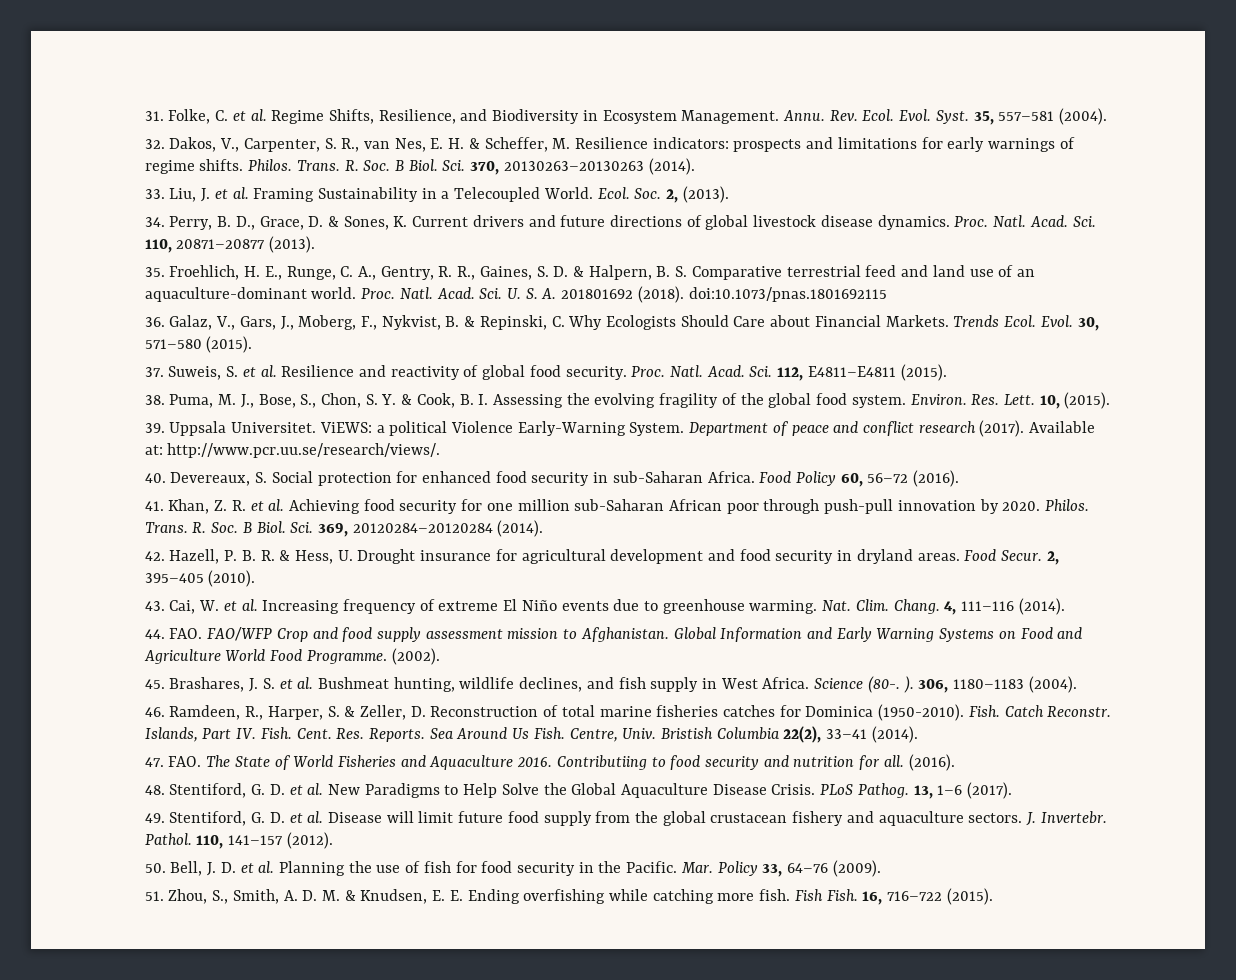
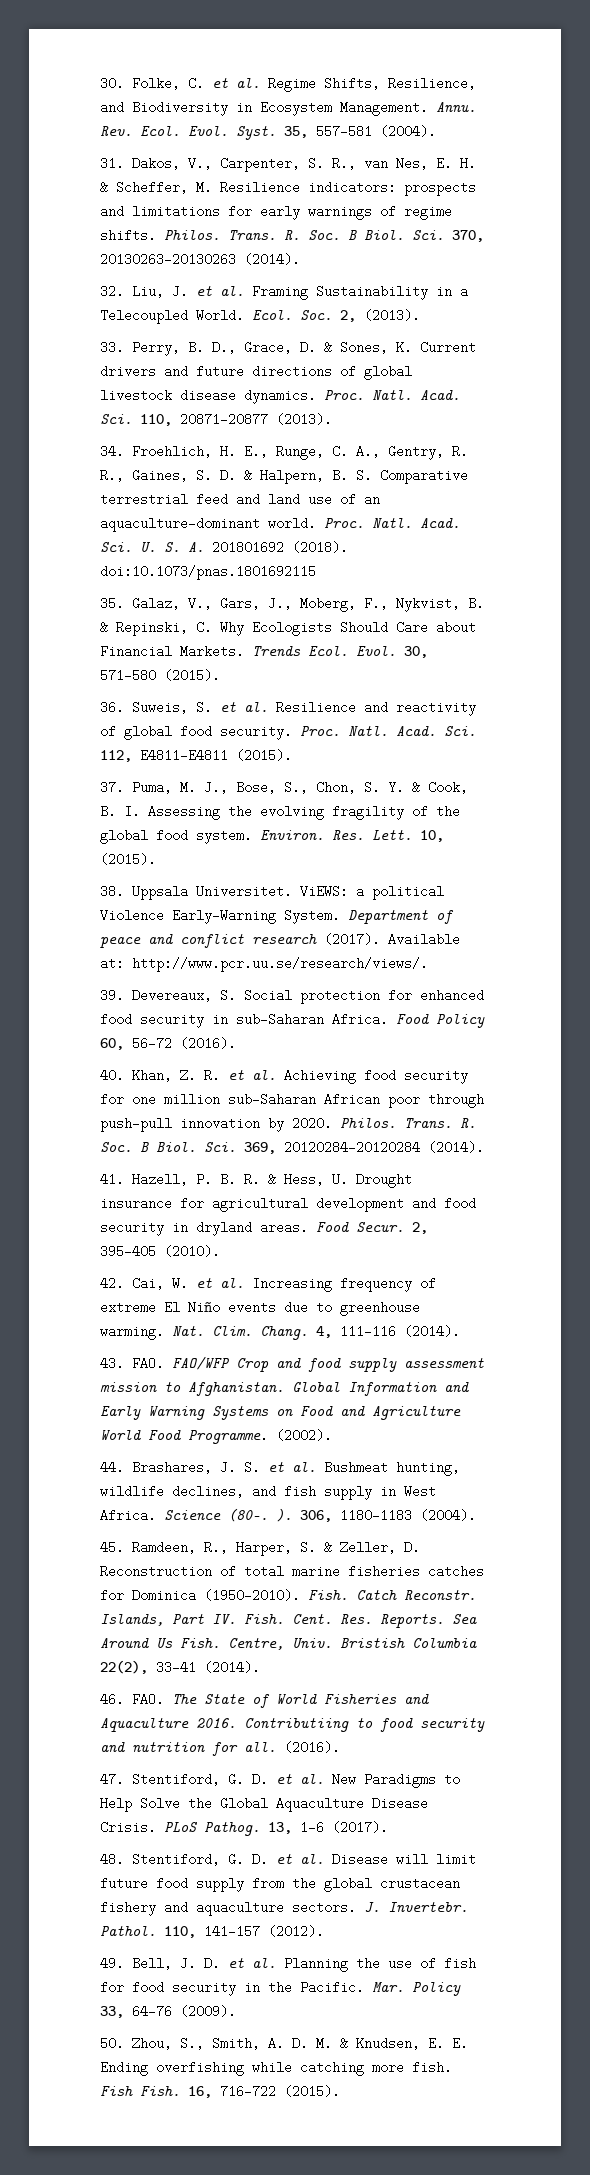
- 31. Folke, C. et al. Regime Shifts, Resilience, and Biodiversity in Ecosystem Management.
+ 30. Folke, C. et al. Regime Shifts, Resilience, and Biodiversity in Ecosystem Management.
- 32. Dakos, V., Carpenter, S. R., van Nes, E. H. & Scheffer, M. Resilience indicators: prospects and limitations for early warnings of regime shifts.
+ 31. Dakos, V., Carpenter, S. R., van Nes, E. H. & Scheffer, M. Resilience indicators: prospects and limitations for early warnings of regime shifts.
- 33. Liu, J. et al. Framing Sustainability in a Telecoupled World.
+ 32. Liu, J. et al. Framing Sustainability in a Telecoupled World.
- 34. Perry, B. D., Grace, D. & Sones, K. Current drivers and future directions of global livestock disease dynamics.
+ 33. Perry, B. D., Grace, D. & Sones, K. Current drivers and future directions of global livestock disease dynamics.
- 35. Froehlich, H. E., Runge, C. A., Gentry, R. R., Gaines, S. D. & Halpern, B. S. Comparative terrestrial feed and land use of an aquaculture-dominant world.
+ 34. Froehlich, H. E., Runge, C. A., Gentry, R. R., Gaines, S. D. & Halpern, B. S. Comparative terrestrial feed and land use of an aquaculture-dominant world.
- 36. Galaz, V., Gars, J., Moberg, F., Nykvist, B. & Repinski, C. Why Ecologists Should Care about Financial Markets.
+ 35. Galaz, V., Gars, J., Moberg, F., Nykvist, B. & Repinski, C. Why Ecologists Should Care about Financial Markets.
- 37. Suweis, S. et al. Resilience and reactivity of global food security.
+ 36. Suweis, S. et al. Resilience and reactivity of global food security.
- 38. Puma, M. J., Bose, S., Chon, S. Y. & Cook, B. I. Assessing the evolving fragility of the global food system.
+ 37. Puma, M. J., Bose, S., Chon, S. Y. & Cook, B. I. Assessing the evolving fragility of the global food system.
- 39. Uppsala Universitet.
+ 38. Uppsala Universitet.
- 40. Devereaux, S. Social protection for enhanced food security in sub-Saharan Africa.
+ 39. Devereaux, S. Social protection for enhanced food security in sub-Saharan Africa.
- 41. Khan, Z. R. et al. Achieving food security for one million sub-Saharan African poor through push-pull innovation by 2020.
+ 40. Khan, Z. R. et al. Achieving food security for one million sub-Saharan African poor through push-pull innovation by 2020.
- 42. Hazell, P. B. R. & Hess, U. Drought insurance for agricultural development and food security in dryland areas.
+ 41. Hazell, P. B. R. & Hess, U. Drought insurance for agricultural development and food security in dryland areas.
- 43. Cai, W. et al. Increasing frequency of extreme El Niño events due to greenhouse warming.
+ 42. Cai, W. et al. Increasing frequency of extreme El Niño events due to greenhouse warming.
- 44. FAO. FAO/WFP Crop and food supply assessment mission to Afghanistan.
+ 43. FAO. FAO/WFP Crop and food supply assessment mission to Afghanistan.
- 45. Brashares, J. S. et al. Bushmeat hunting, wildlife declines, and fish supply in West Africa.
+ 44. Brashares, J. S. et al. Bushmeat hunting, wildlife declines, and fish supply in West Africa.
- 46. Ramdeen, R., Harper, S. & Zeller, D. Reconstruction of total marine fisheries catches for Dominica (1950-2010).
+ 45. Ramdeen, R., Harper, S. & Zeller, D. Reconstruction of total marine fisheries catches for Dominica (1950-2010).
- 47. FAO. The State of World Fisheries and Aquaculture 2016.
+ 46. FAO. The State of World Fisheries and Aquaculture 2016.
- 48. Stentiford, G. D. et al. New Paradigms to Help Solve the Global Aquaculture Disease Crisis.
+ 47. Stentiford, G. D. et al. New Paradigms to Help Solve the Global Aquaculture Disease Crisis.
- 49. Stentiford, G. D. et al. Disease will limit future food supply from the global crustacean fishery and aquaculture sectors.
+ 48. Stentiford, G. D. et al. Disease will limit future food supply from the global crustacean fishery and aquaculture sectors.
- 50. Bell, J. D. et al. Planning the use of fish for food security in the Pacific.
+ 49. Bell, J. D. et al. Planning the use of fish for food security in the Pacific.
- 51. Zhou, S., Smith, A. D. M. & Knudsen, E. E. Ending overfishing while catching more fish.
+ 50. Zhou, S., Smith, A. D. M. & Knudsen, E. E. Ending overfishing while catching more fish.

